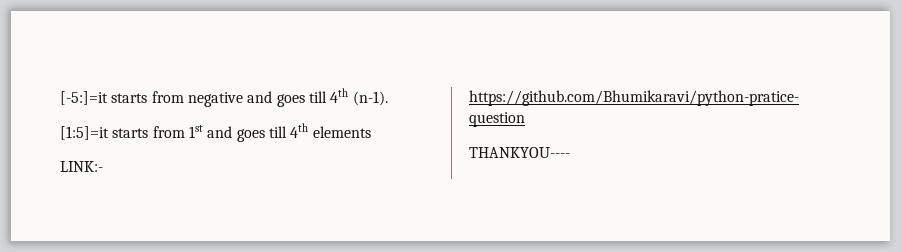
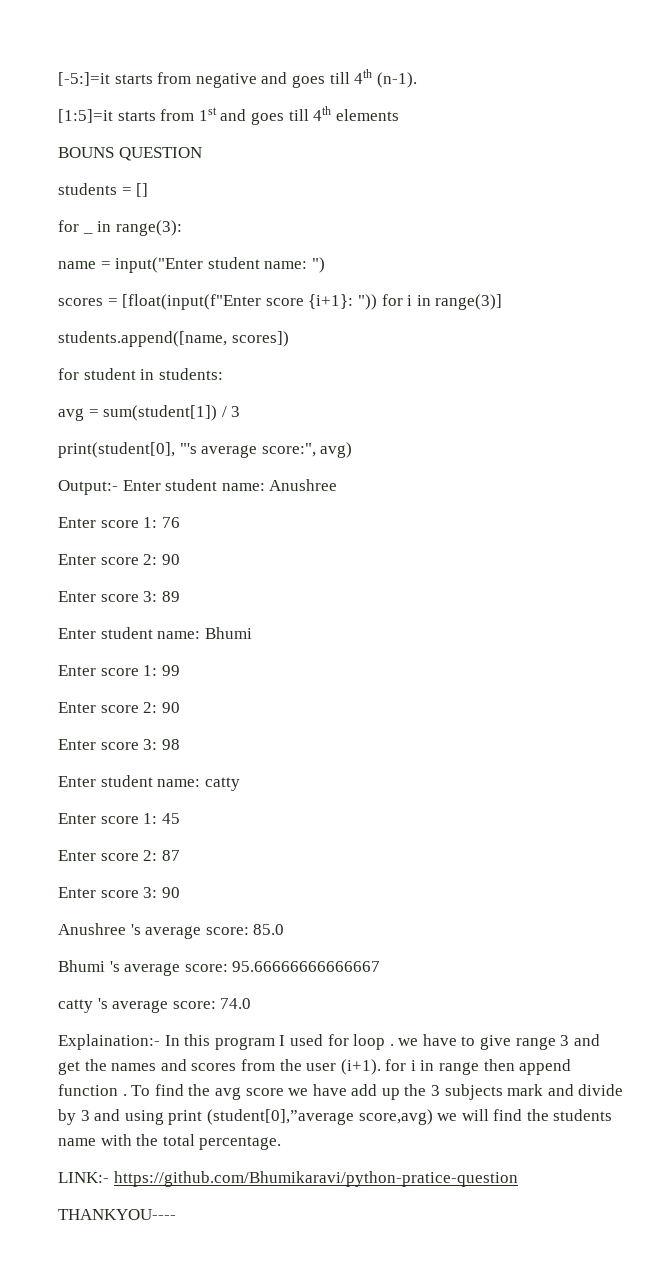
+ BOUNS QUESTION
+ students = []
+ for _ in range(3):
+ name = input("Enter student name: ")
+ scores = [float(input(f"Enter score {i+1}: ")) for i in range(3)]
+ students.append([name, scores])
+ for student in students:
+ avg = sum(student[1]) / 3
+ print(student[0], "'s average score:", avg)
+ Output:- Enter student name: Anushree
+ Enter score 1: 76
+ Enter score 2: 90
+ Enter score 3: 89
+ Enter student name: Bhumi
+ Enter score 1: 99
+ Enter score 2: 90
+ Enter score 3: 98
+ Enter student name: catty
+ Enter score 1: 45
+ Enter score 2: 87
+ Enter score 3: 90
+ Anushree 's average score: 85.0
+ Bhumi 's average score: 95.66666666666667
+ catty 's average score: 74.0
+ Explaination:- In this program I used for loop . we have to give range 3 and get the names and scores from the user (i+1). for i in range then append function . To find the avg score we have add up the 3 subjects mark and divide by 3 and using print (student[0],”average score,avg) we will find the students name with the total percentage.

